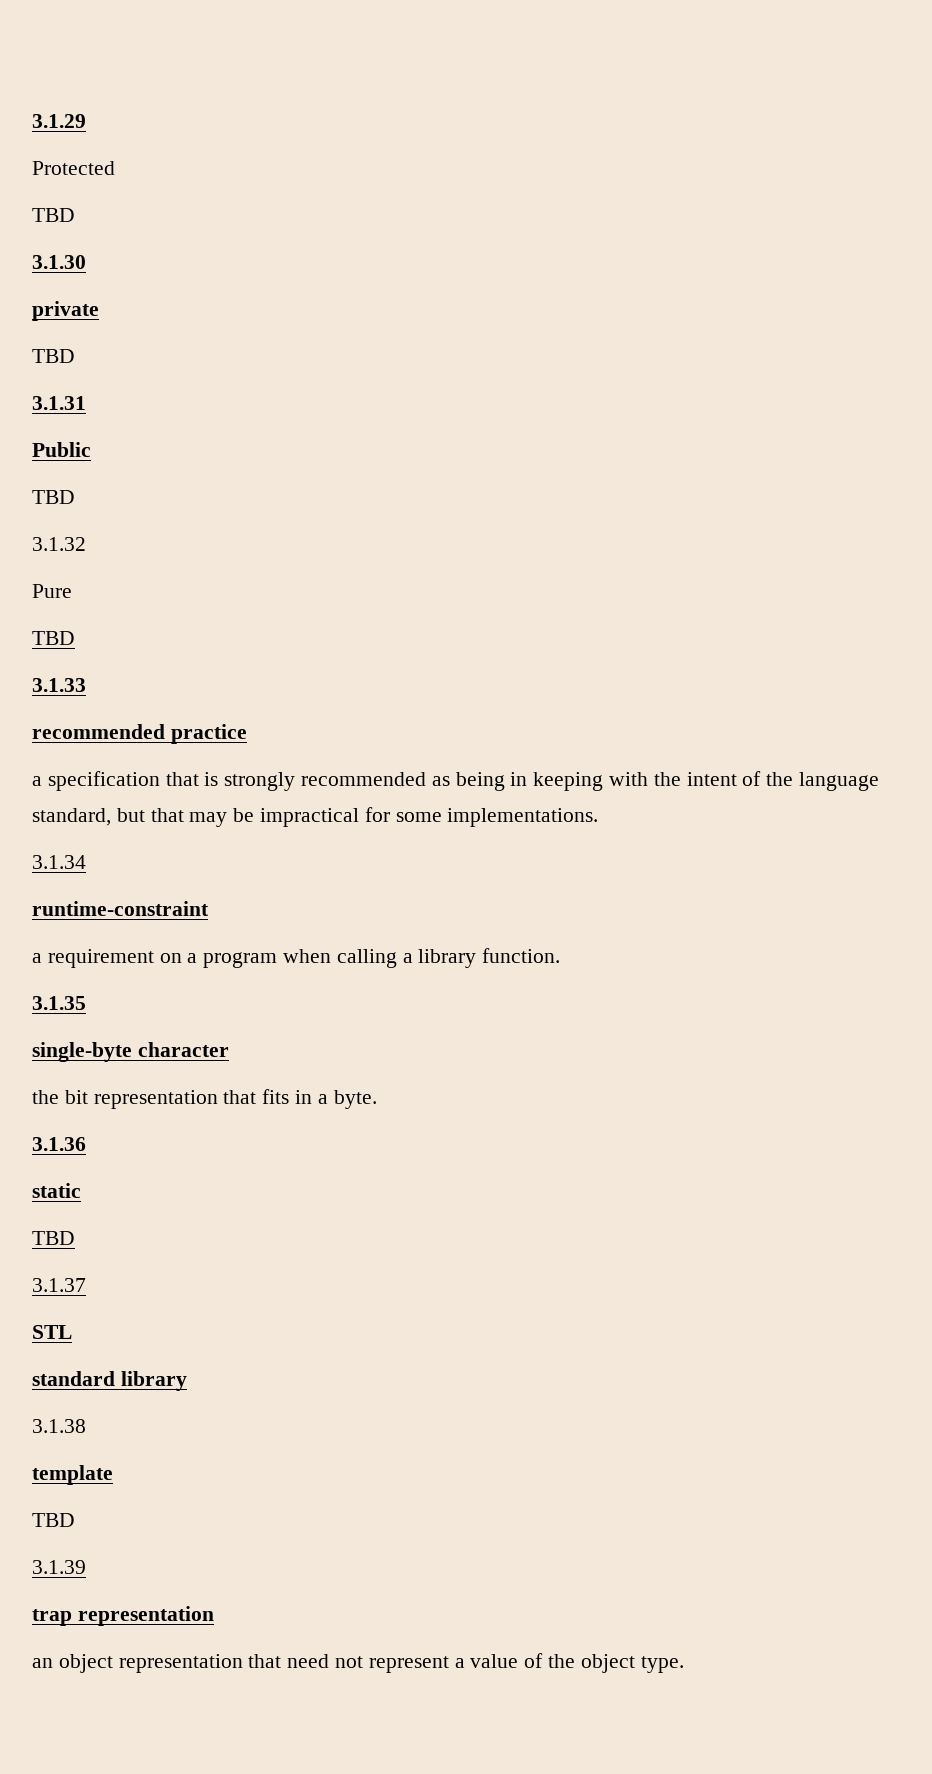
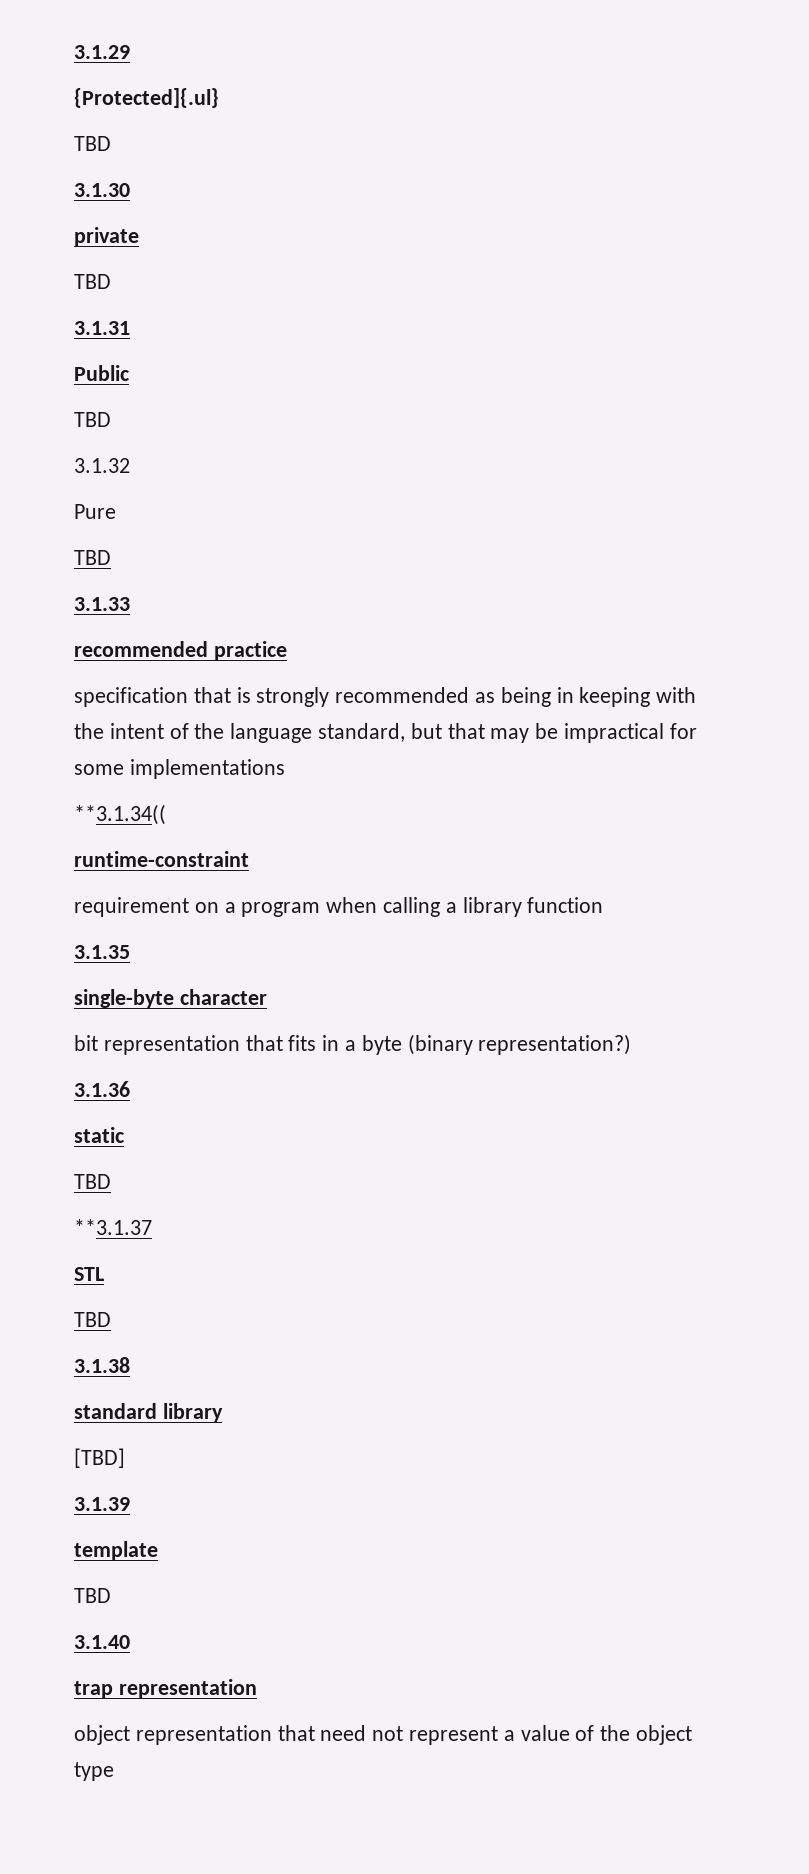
- Protected
+ {Protected]{.ul}
- a specification that is strongly recommended as being in keeping with the intent of the language standard, but that may be impractical for some implementations.
- 3.1.34
+ specification that is strongly recommended as being in keeping with the intent of the language standard, but that may be impractical for some implementations
+ **3.1.34((
- a requirement on a program when calling a library function.
+ requirement on a program when calling a library function
- the bit representation that fits in a byte.
+ bit representation that fits in a byte (binary representation?)
- 3.1.37
+ **3.1.37
  STL
+ TBD
+ 3.1.38
- 3.1.38
+ [TBD]
+ 3.1.39
- 3.1.39
+ 3.1.40
- an object representation that need not represent a value of the object type.
+ object representation that need not represent a value of the object type

